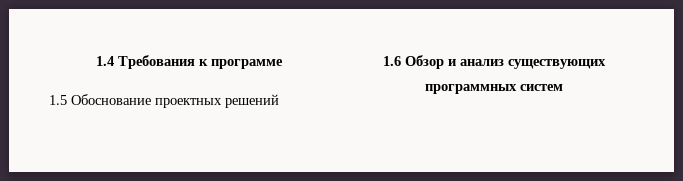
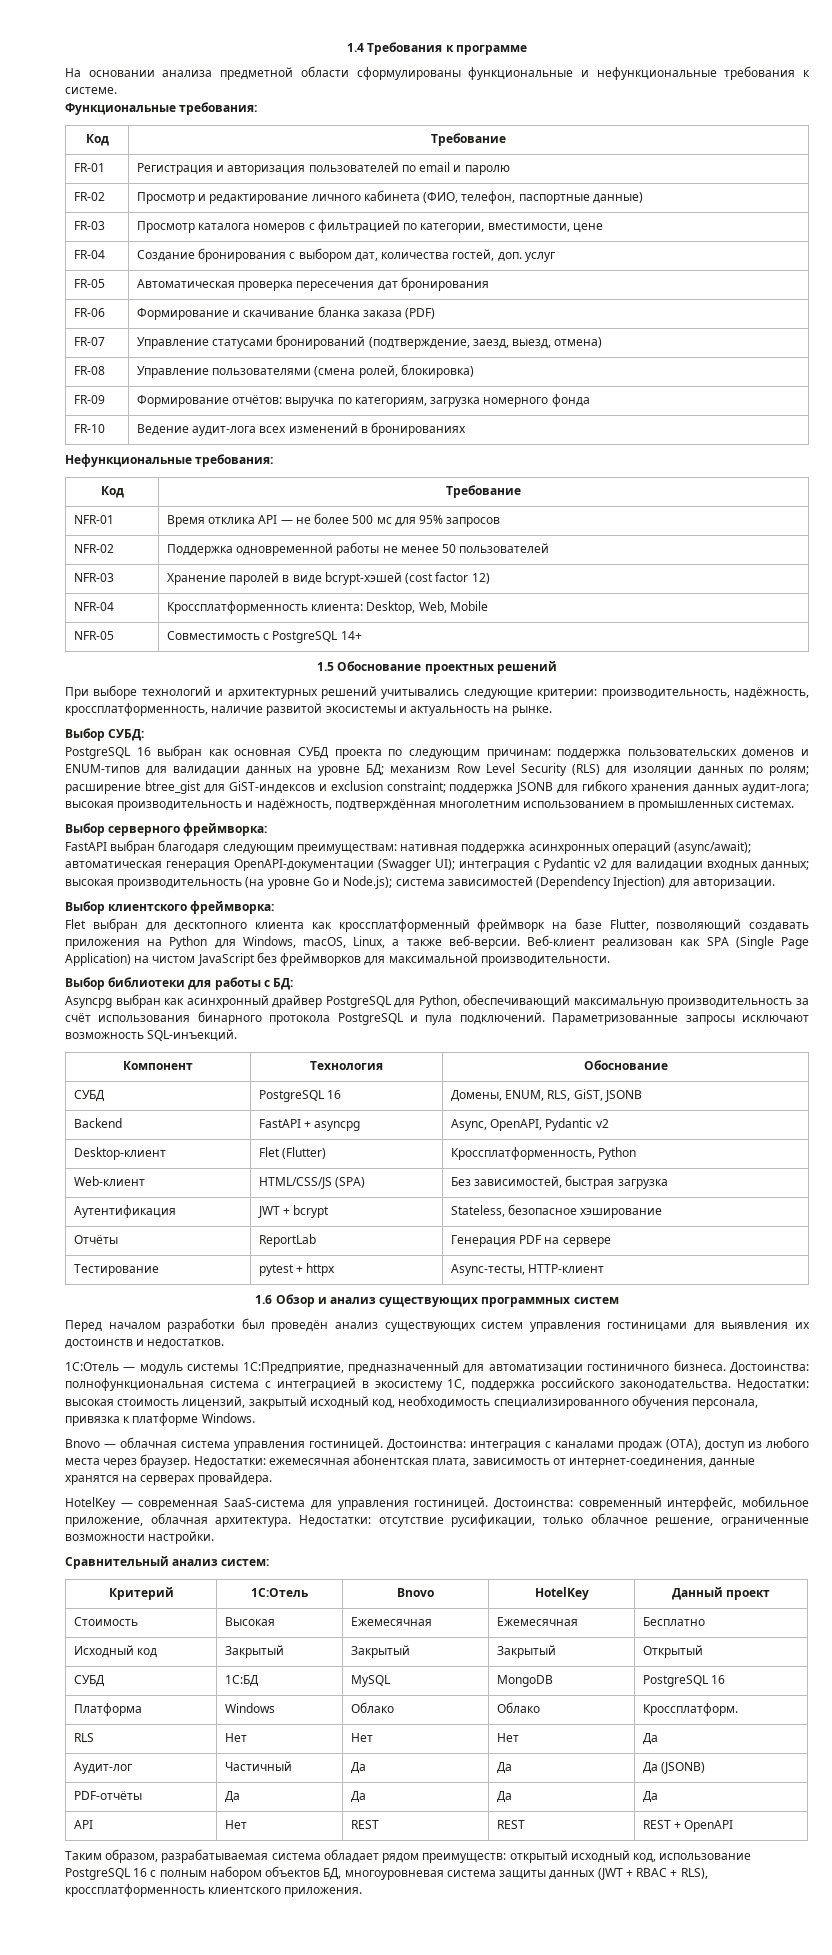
+ На основании анализа предметной области сформулированы функциональные и нефункциональные требования к системе.
+ Функциональные требования:
+ Код | Требование
+ FR-01 | Регистрация и авторизация пользователей по email и паролю
+ FR-02 | Просмотр и редактирование личного кабинета (ФИО, телефон, паспортные данные)
+ FR-03 | Просмотр каталога номеров с фильтрацией по категории, вместимости, цене
+ FR-04 | Создание бронирования с выбором дат, количества гостей, доп. услуг
+ FR-05 | Автоматическая проверка пересечения дат бронирования
+ FR-06 | Формирование и скачивание бланка заказа (PDF)
+ FR-07 | Управление статусами бронирований (подтверждение, заезд, выезд, отмена)
+ FR-08 | Управление пользователями (смена ролей, блокировка)
+ FR-09 | Формирование отчётов: выручка по категориям, загрузка номерного фонда
+ FR-10 | Ведение аудит-лога всех изменений в бронированиях
+ Нефункциональные требования:
+ Код | Требование
+ NFR-01 | Время отклика API — не более 500 мс для 95% запросов
+ NFR-02 | Поддержка одновременной работы не менее 50 пользователей
+ NFR-03 | Хранение паролей в виде bcrypt-хэшей (cost factor 12)
+ NFR-04 | Кроссплатформенность клиента: Desktop, Web, Mobile
+ NFR-05 | Совместимость с PostgreSQL 14+
  1.5 Обоснование проектных решений
+ При выборе технологий и архитектурных решений учитывались следующие критерии: производительность, надёжность, кроссплатформенность, наличие развитой экосистемы и актуальность на рынке.
+ Выбор СУБД:
+ PostgreSQL 16 выбран как основная СУБД проекта по следующим причинам: поддержка пользовательских доменов и ENUM-типов для валидации данных на уровне БД; механизм Row Level Security (RLS) для изоляции данных по ролям; расширение btree_gist для GiST-индексов и exclusion constraint; поддержка JSONB для гибкого хранения данных аудит-лога; высокая производительность и надёжность, подтверждённая многолетним использованием в промышленных системах.
+ Выбор серверного фреймворка:
+ FastAPI выбран благодаря следующим преимуществам: нативная поддержка асинхронных операций (async/await); автоматическая генерация OpenAPI-документации (Swagger UI); интеграция с Pydantic v2 для валидации входных данных; высокая производительность (на уровне Go и Node.js); система зависимостей (Dependency Injection) для авторизации.
+ Выбор клиентского фреймворка:
+ Flet выбран для десктопного клиента как кроссплатформенный фреймворк на базе Flutter, позволяющий создавать приложения на Python для Windows, macOS, Linux, а также веб-версии. Веб-клиент реализован как SPA (Single Page Application) на чистом JavaScript без фреймворков для максимальной производительности.
+ Выбор библиотеки для работы с БД:
+ Asyncpg выбран как асинхронный драйвер PostgreSQL для Python, обеспечивающий максимальную производительность за счёт использования бинарного протокола PostgreSQL и пула подключений. Параметризованные запросы исключают возможность SQL-инъекций.
+ Компонент | Технология | Обоснование
+ СУБД | PostgreSQL 16 | Домены, ENUM, RLS, GiST, JSONB
+ Backend | FastAPI + asyncpg | Async, OpenAPI, Pydantic v2
+ Desktop-клиент | Flet (Flutter) | Кроссплатформенность, Python
+ Web-клиент | HTML/CSS/JS (SPA) | Без зависимостей, быстрая загрузка
+ Аутентификация | JWT + bcrypt | Stateless, безопасное хэширование
+ Отчёты | ReportLab | Генерация PDF на сервере
+ Тестирование | pytest + httpx | Async-тесты, HTTP-клиент
+ Перед началом разработки был проведён анализ существующих систем управления гостиницами для выявления их достоинств и недостатков.
+ 1С:Отель — модуль системы 1С:Предприятие, предназначенный для автоматизации гостиничного бизнеса. Достоинства: полнофункциональная система с интеграцией в экосистему 1С, поддержка российского законодательства. Недостатки: высокая стоимость лицензий, закрытый исходный код, необходимость специализированного обучения персонала, привязка к платформе Windows.
+ Bnovo — облачная система управления гостиницей. Достоинства: интеграция с каналами продаж (OTA), доступ из любого места через браузер. Недостатки: ежемесячная абонентская плата, зависимость от интернет-соединения, данные хранятся на серверах провайдера.
+ HotelKey — современная SaaS-система для управления гостиницей. Достоинства: современный интерфейс, мобильное приложение, облачная архитектура. Недостатки: отсутствие русификации, только облачное решение, ограниченные возможности настройки.
+ Сравнительный анализ систем:
+ Критерий | 1С:Отель | Bnovo | HotelKey | Данный проект
+ Стоимость | Высокая | Ежемесячная | Ежемесячная | Бесплатно
+ Исходный код | Закрытый | Закрытый | Закрытый | Открытый
+ СУБД | 1С:БД | MySQL | MongoDB | PostgreSQL 16
+ Платформа | Windows | Облако | Облако | Кроссплатформ.
+ RLS | Нет | Нет | Нет | Да
+ Аудит-лог | Частичный | Да | Да | Да (JSONB)
+ PDF-отчёты | Да | Да | Да | Да
+ API | Нет | REST | REST | REST + OpenAPI
+ Таким образом, разрабатываемая система обладает рядом преимуществ: открытый исходный код, использование PostgreSQL 16 с полным набором объектов БД, многоуровневая система защиты данных (JWT + RBAC + RLS), кроссплатформенность клиентского приложения.

